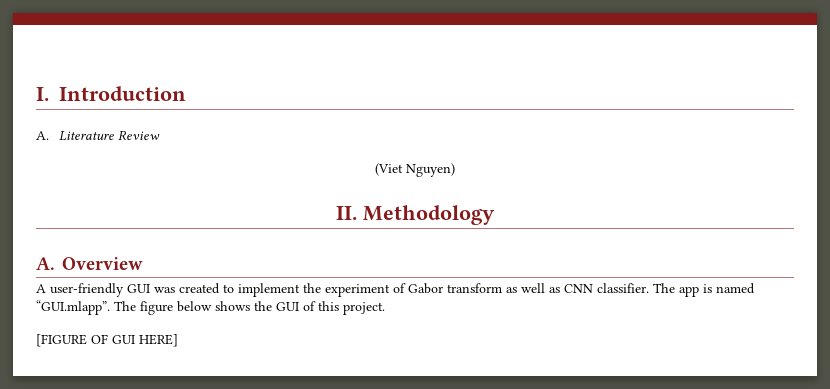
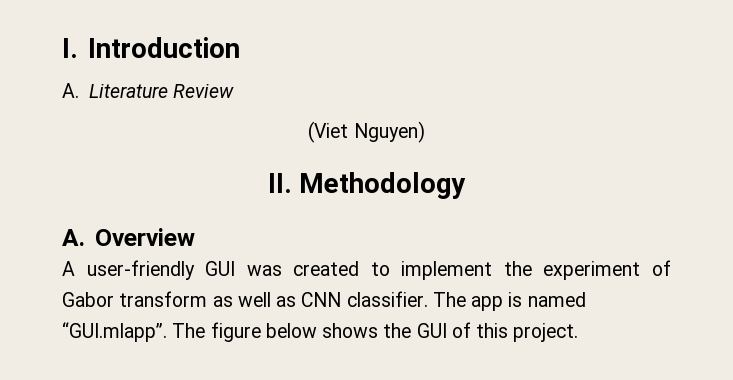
- [FIGURE OF GUI HERE]

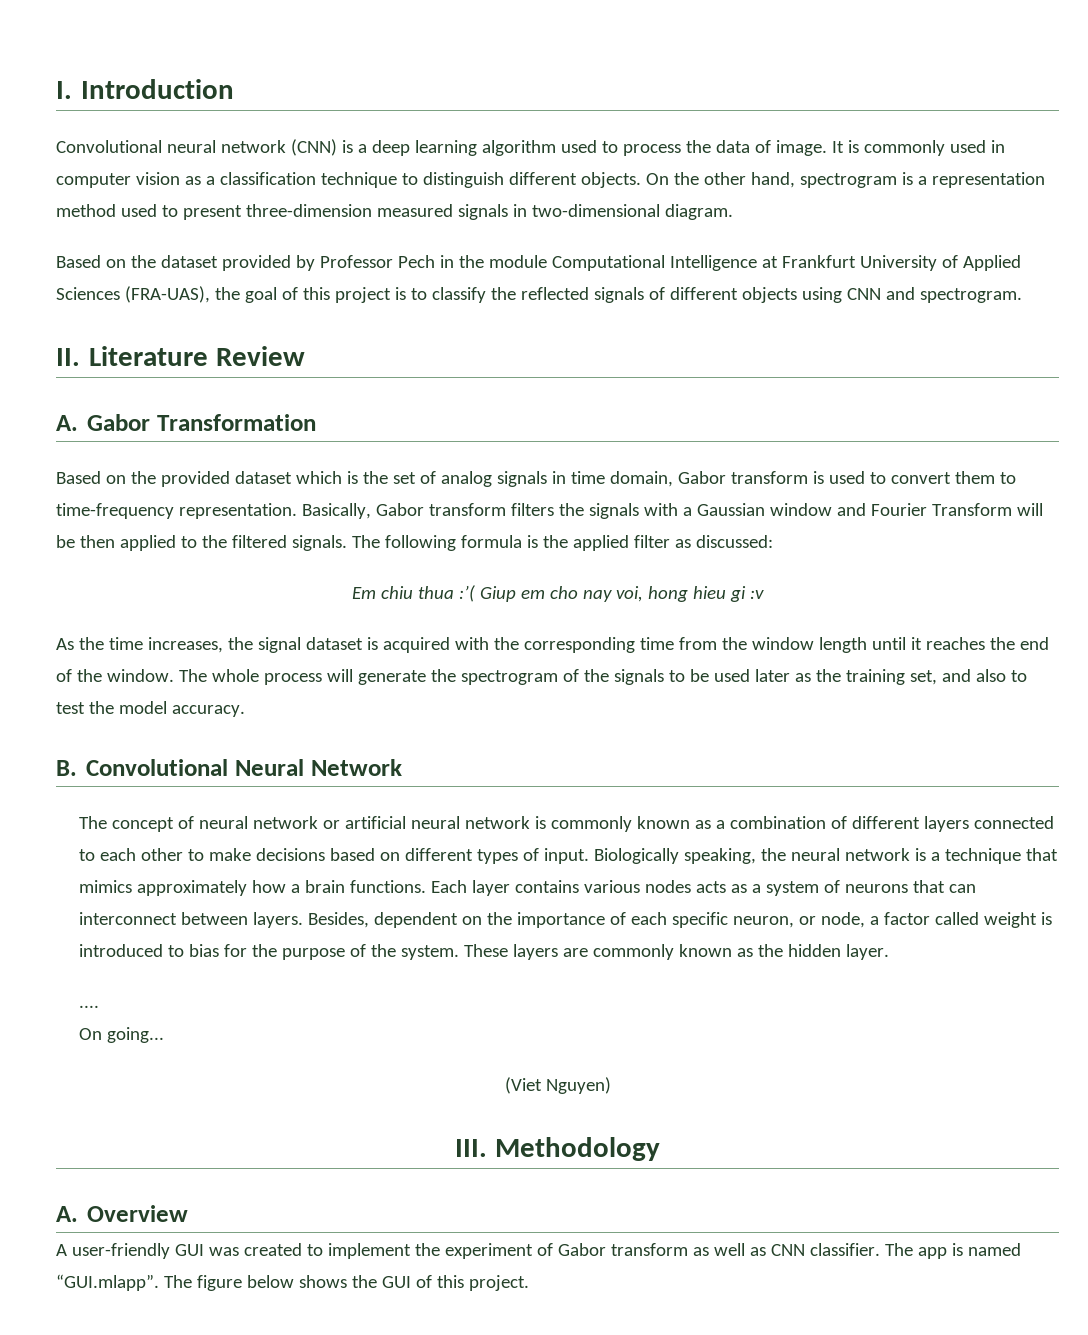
- A. Literature Review
+ Convolutional neural network (CNN) is a deep learning algorithm used to process the data of image. It is commonly used in computer vision as a classification technique to distinguish different objects. On the other hand, spectrogram is a representation method used to present three-dimension measured signals in two-dimensional diagram.
+ Based on the dataset provided by Professor Pech in the module Computational Intelligence at Frankfurt University of Applied Sciences (FRA-UAS), the goal of this project is to classify the reflected signals of different objects using CNN and spectrogram.
+ II. Literature Review
+ A. Gabor Transformation
+ Based on the provided dataset which is the set of analog signals in time domain, Gabor transform is used to convert them to time-frequency representation. Basically, Gabor transform filters the signals with a Gaussian window and Fourier Transform will be then applied to the filtered signals. The following formula is the applied filter as discussed:
+ Em chiu thua :’( Giup em cho nay voi, hong hieu gi :v
+ As the time increases, the signal dataset is acquired with the corresponding time from the window length until it reaches the end of the window. The whole process will generate the spectrogram of the signals to be used later as the training set, and also to test the model accuracy.
+ B. Convolutional Neural Network
+ The concept of neural network or artificial neural network is commonly known as a combination of different layers connected to each other to make decisions based on different types of input. Biologically speaking, the neural network is a technique that mimics approximately how a brain functions. Each layer contains various nodes acts as a system of neurons that can interconnect between layers. Besides, dependent on the importance of each specific neuron, or node, a factor called weight is introduced to bias for the purpose of the system. These layers are commonly known as the hidden layer.
+ ....
+ On going...
- II. Methodology
+ III. Methodology

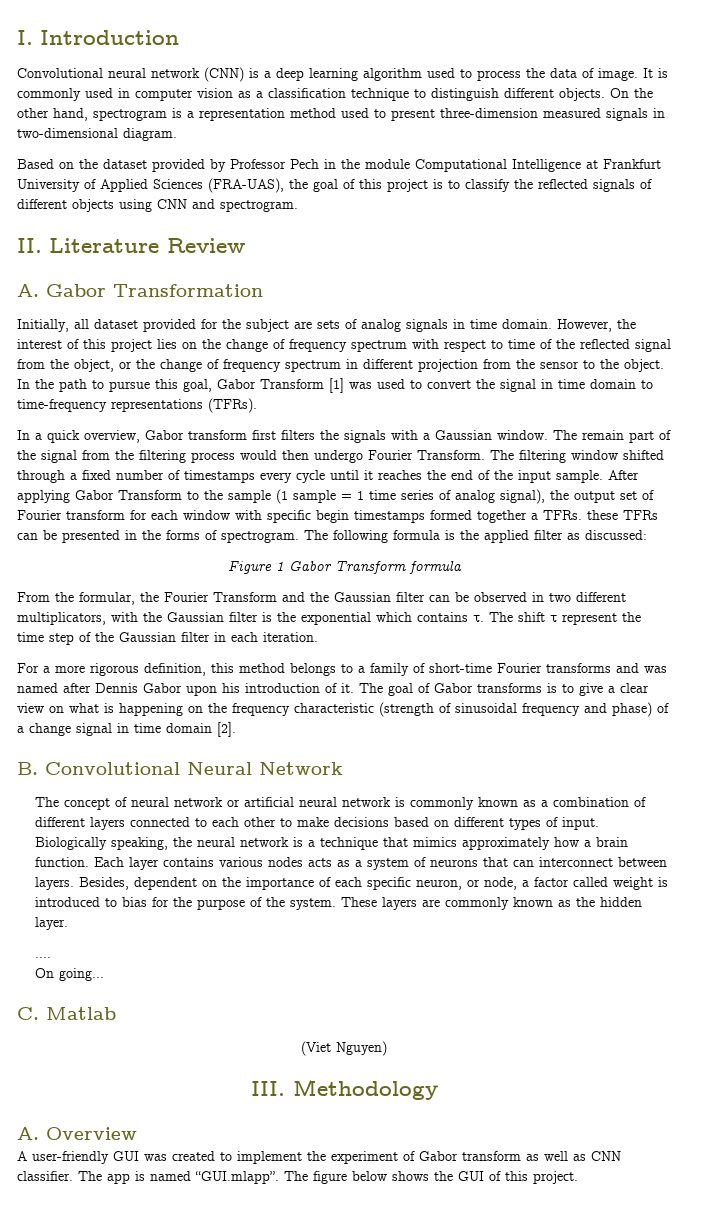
- Based on the provided dataset which is the set of analog signals in time domain, Gabor transform is used to convert them to time-frequency representation. Basically, Gabor transform filters the signals with a Gaussian window and Fourier Transform will be then applied to the filtered signals.
+ Initially, all dataset provided for the subject are sets of analog signals in time domain. However, the interest of this project lies on the change of frequency spectrum with respect to time of the reflected signal from the object, or the change of frequency spectrum in different projection from the sensor to the object. In the path to pursue this goal, Gabor Transform [1] was used to convert the signal in time domain to time-frequency representations (TFRs).
+ In a quick overview, Gabor transform first filters the signals with a Gaussian window. The remain part of the signal from the filtering process would then undergo Fourier Transform. The filtering window shifted through a fixed number of timestamps every cycle until it reaches the end of the input sample. After applying Gabor Transform to the sample (1 sample = 1 time series of analog signal), the output set of Fourier transform for each window with specific begin timestamps formed together a TFRs. these TFRs can be presented in the forms of spectrogram.
- Em chiu thua :’( Giup em cho nay voi, hong hieu gi :v
- As the time increases, the signal dataset is acquired with the corresponding time from the window length until it reaches the end of the window. The whole process will generate the spectrogram of the signals to be used later as the training set, and also to test the model accuracy.
+ Figure 1 Gabor Transform formula
+ From the formular, the Fourier Transform and the Gaussian filter can be observed in two different multiplicators, with the Gaussian filter is the exponential which contains τ. The shift τ represent the time step of the Gaussian filter in each iteration.
+ For a more rigorous definition, this method belongs to a family of short-time Fourier transforms and was named after Dennis Gabor upon his introduction of it. The goal of Gabor transforms is to give a clear view on what is happening on the frequency characteristic (strength of sinusoidal frequency and phase) of a change signal in time domain [2].
- Biologically speaking, the neural network is a technique that mimics approximately how a brain functions.
+ Biologically speaking, the neural network is a technique that mimics approximately how a brain function.
+ C. Matlab

